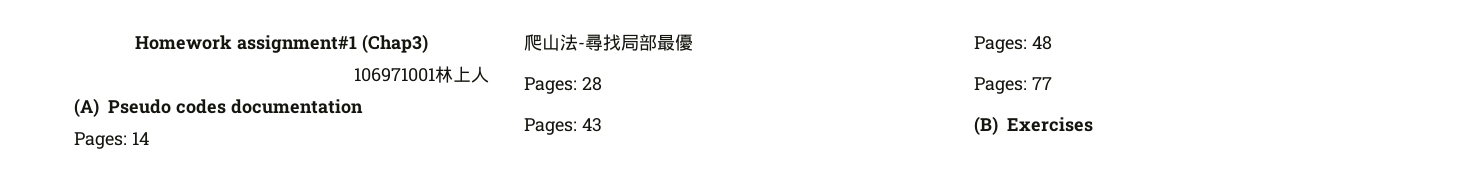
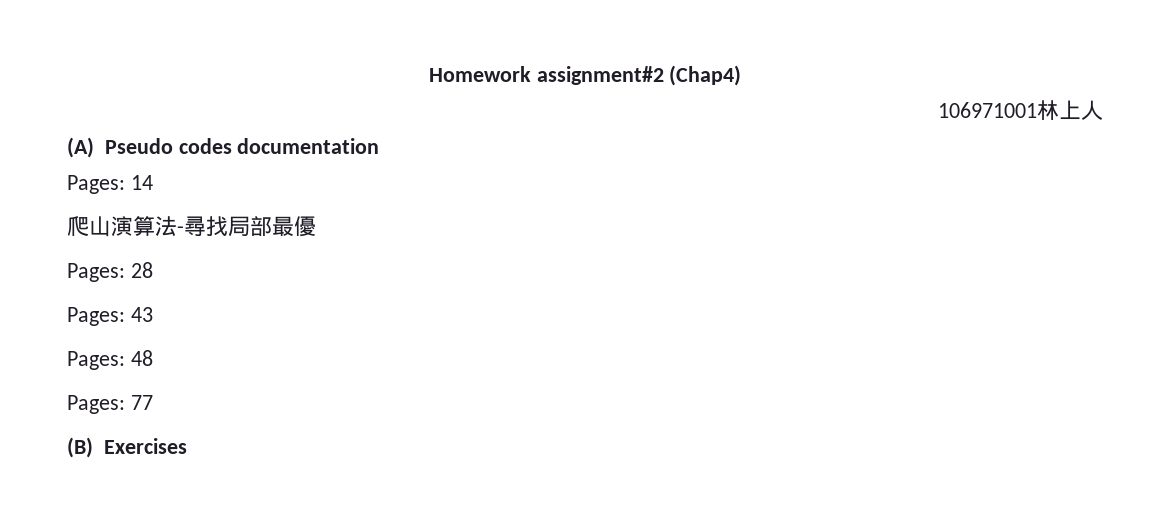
- Homework assignment#1 (Chap3)
+ Homework assignment#2 (Chap4)
- 爬山法-尋找局部最優
+ 爬山演算法-尋找局部最優

